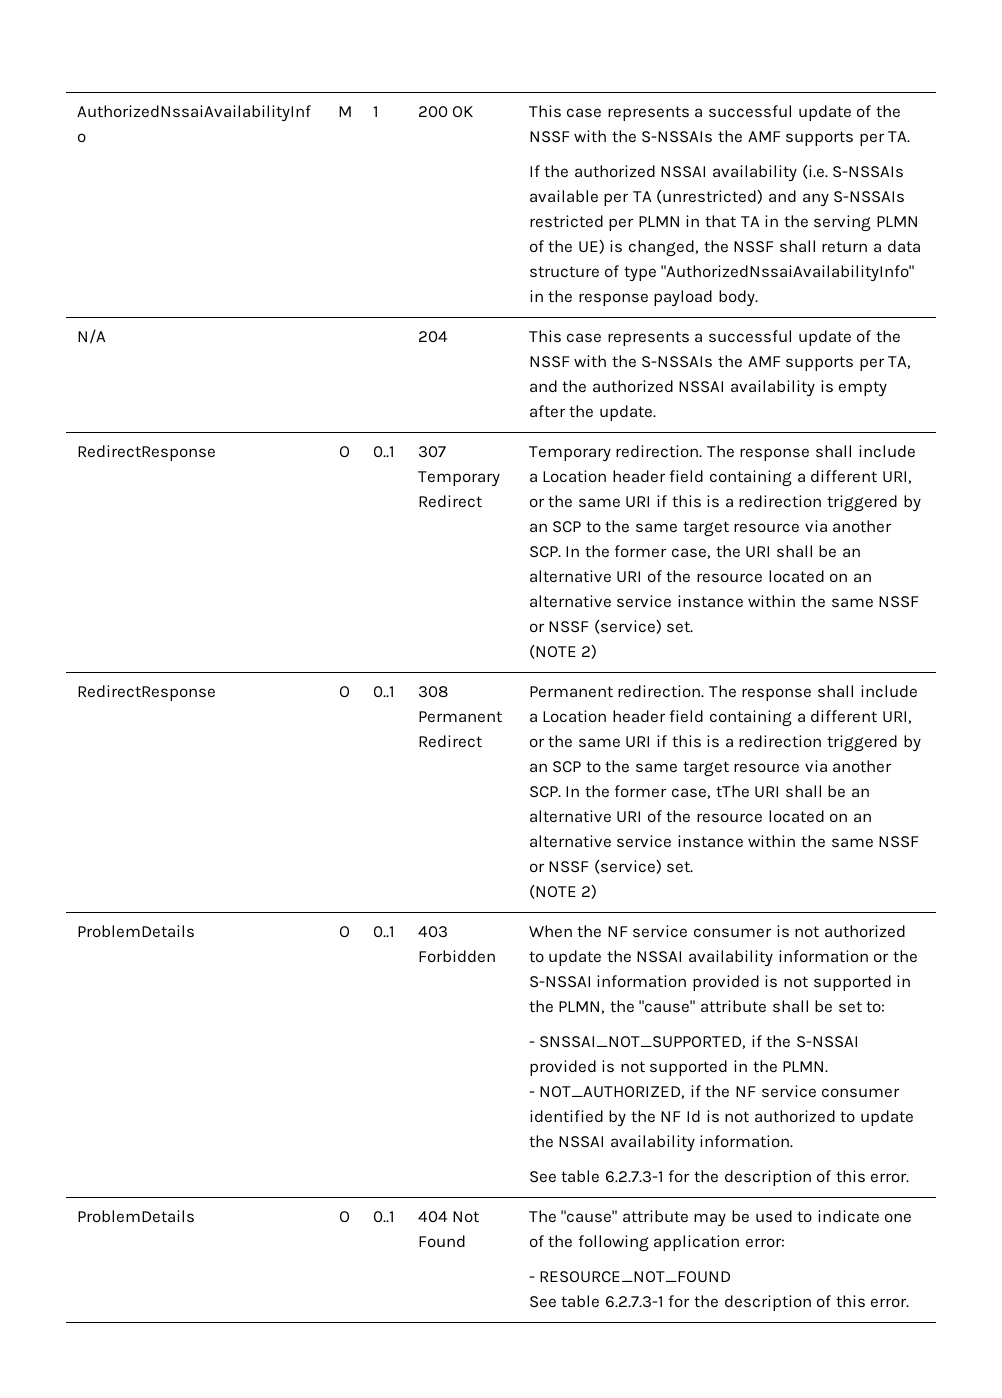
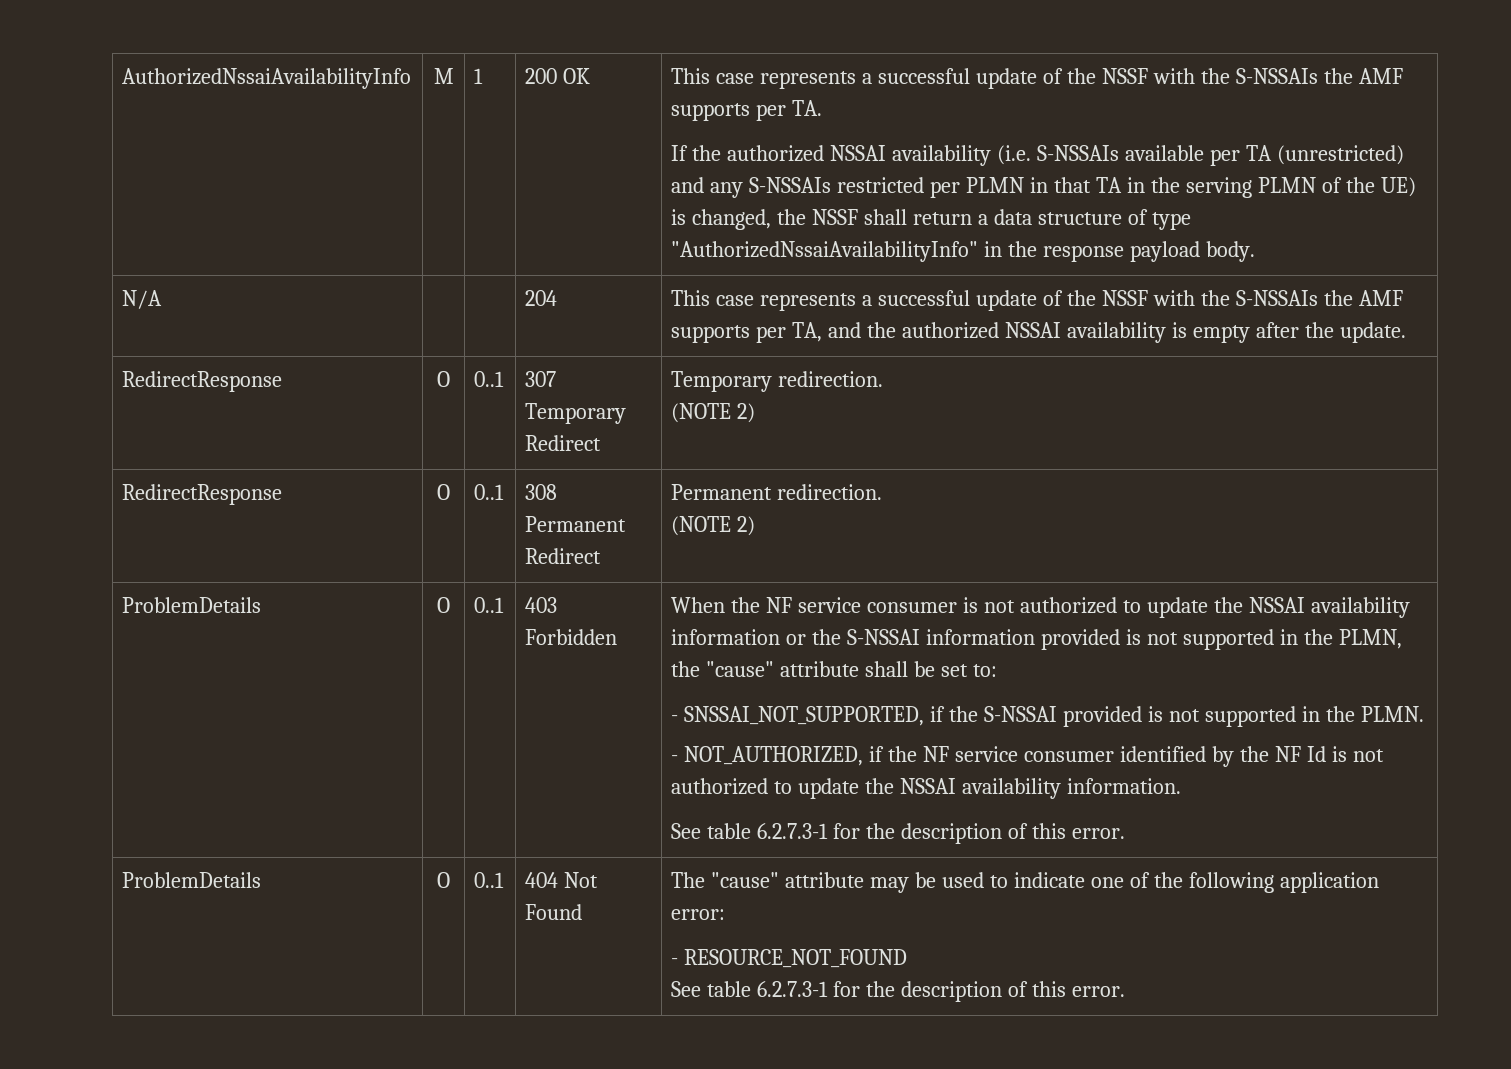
- The response shall include a Location header field containing a different URI, or the same URI if this is a redirection triggered by an SCP to the same target resource via another SCP. In the former case, the URI shall be an alternative URI of the resource located on an alternative service instance within the same NSSF or NSSF (service) set.
- The response shall include a Location header field containing a different URI, or the same URI if this is a redirection triggered by an SCP to the same target resource via another SCP. In the former case, tThe URI shall be an alternative URI of the resource located on an alternative service instance within the same NSSF or NSSF (service) set.

